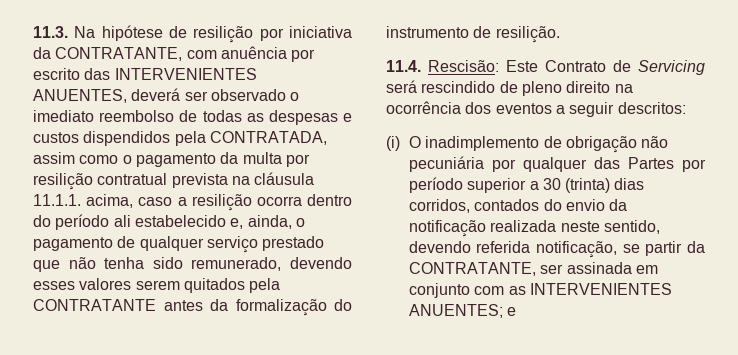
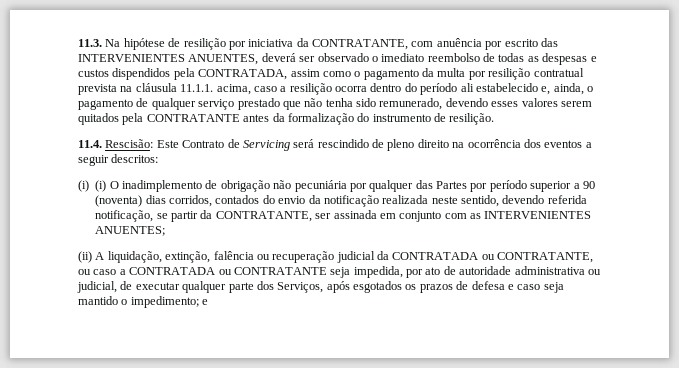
- (i) O inadimplemento de obrigação não pecuniária por qualquer das Partes por período superior a 30 (trinta) dias corridos, contados do envio da notificação realizada neste sentido, devendo referida notificação, se partir da CONTRATANTE, ser assinada em conjunto com as INTERVENIENTES ANUENTES; e
+ (i) (i) O inadimplemento de obrigação não pecuniária por qualquer das Partes por período superior a 90 (noventa) dias corridos, contados do envio da notificação realizada neste sentido, devendo referida notificação, se partir da CONTRATANTE, ser assinada em conjunto com as INTERVENIENTES ANUENTES;
+ (ii) A liquidação, extinção, falência ou recuperação judicial da CONTRATADA ou CONTRATANTE, ou caso a CONTRATADA ou CONTRATANTE seja impedida, por ato de autoridade administrativa ou judicial, de executar qualquer parte dos Serviços, após esgotados os prazos de defesa e caso seja mantido o impedimento; e

